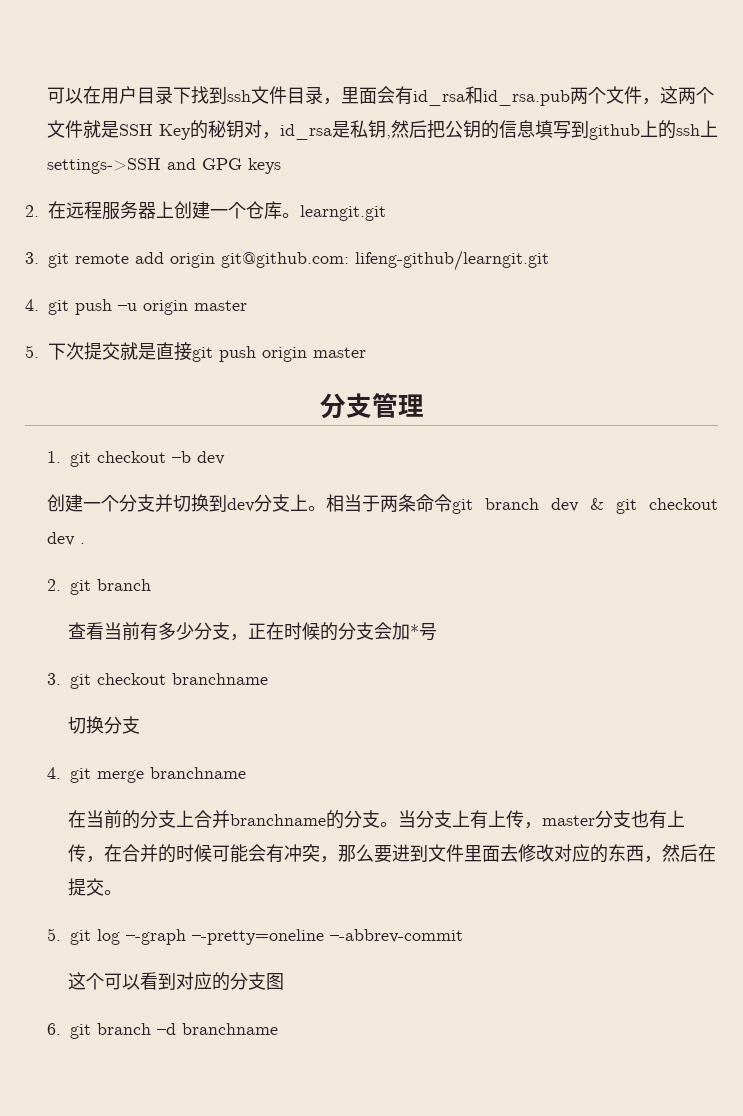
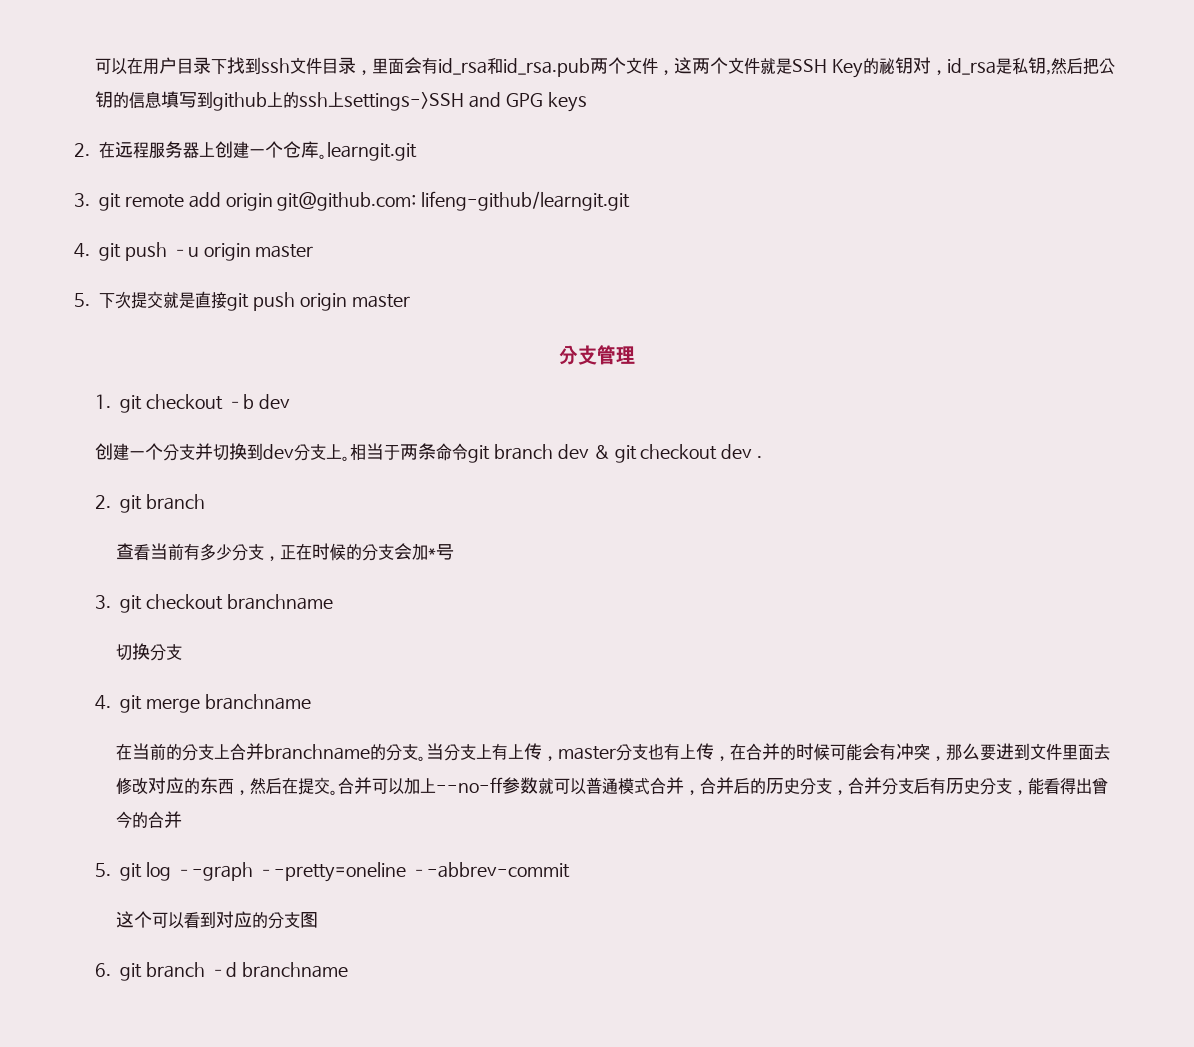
+ 合并可以加上--no-ff参数就可以普通模式合并，合并后的历史分支，合并分支后有历史分支，能看得出曾今的合并

